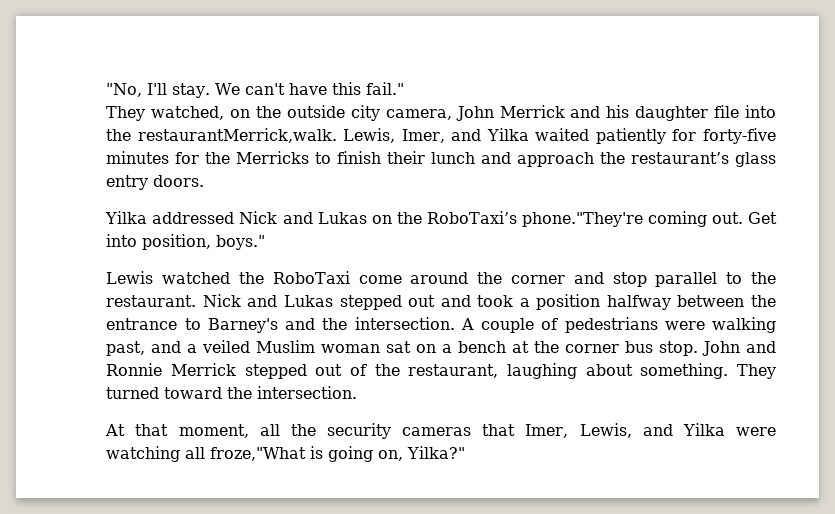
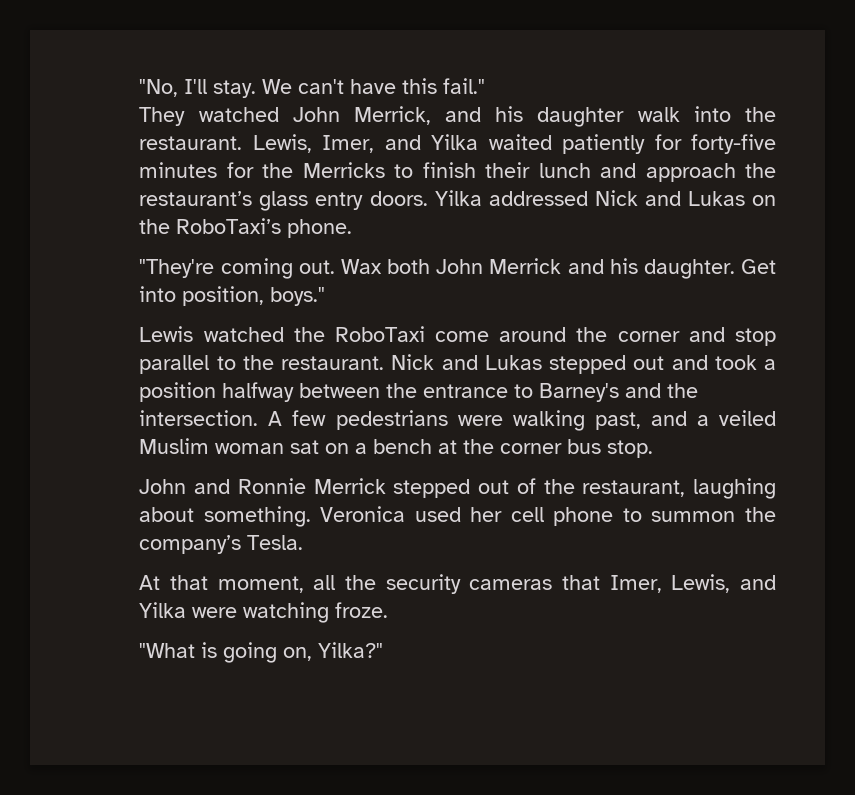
- They watched, on the outside city camera, John Merrick and his daughter file into the restaurantMerrick,walk.
+ They watched John Merrick, and his daughter walk into the restaurant.
- Lewis, Imer, and Yilka waited patiently for forty-five minutes for the Merricks to finish their lunch and approach the restaurant’s glass entry doors.
- Yilka addressed Nick and Lukas on the RoboTaxi’s phone."They're coming out.
+ Lewis, Imer, and Yilka waited patiently for forty-five minutes for the Merricks to finish their lunch and approach the restaurant’s glass entry doors. Yilka addressed Nick and Lukas on the RoboTaxi’s phone.
+ "They're coming out. Wax both John Merrick and his daughter.
- A couple of pedestrians were walking past, and a veiled Muslim woman sat on a bench at the corner bus stop. John and Ronnie Merrick stepped out of the restaurant, laughing about something.
+ A few pedestrians were walking past, and a veiled Muslim woman sat on a bench at the corner bus stop.
+ John and Ronnie Merrick stepped out of the restaurant, laughing about something.
- They turned toward the intersection.
+ Veronica used her cell phone to summon the company’s Tesla.
- At that moment, all the security cameras that Imer, Lewis, and Yilka were watching all froze,"What is going on, Yilka?"
+ At that moment, all the security cameras that Imer, Lewis, and Yilka were watching froze.
+ "What is going on, Yilka?"

